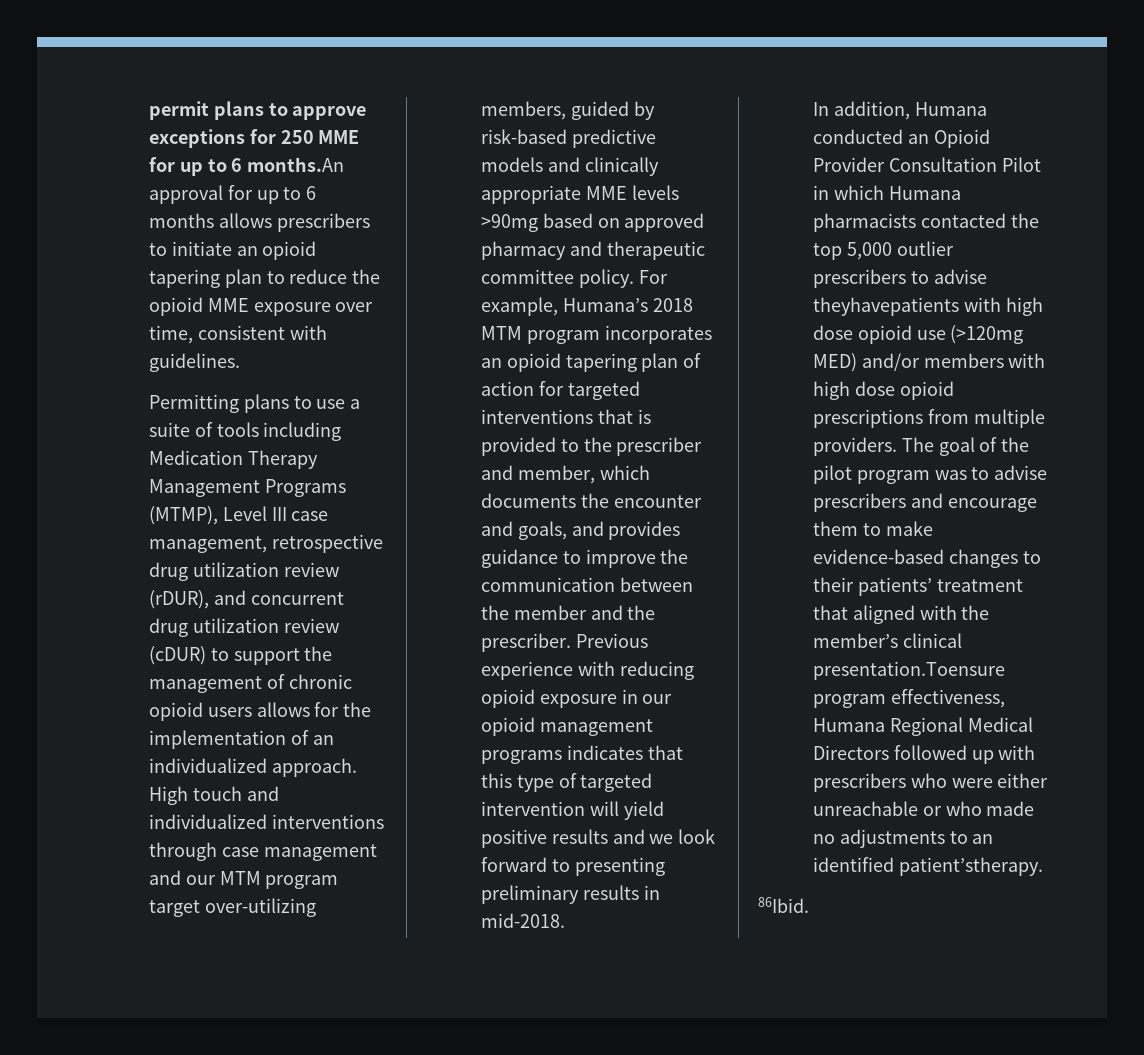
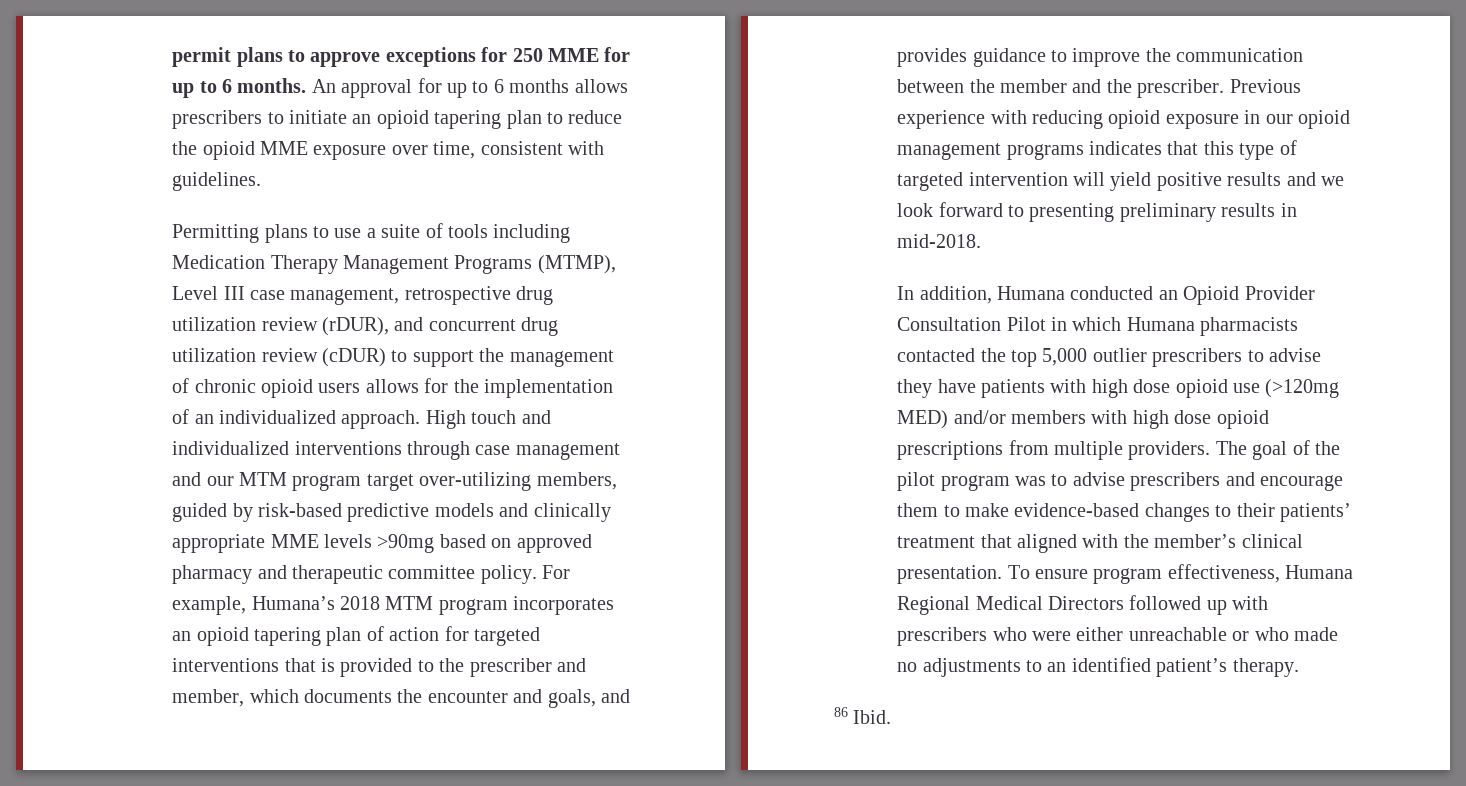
- permit plans to approve exceptions for 250 MME for up to 6 months.An approval for up to 6 months allows prescribers to initiate an opioid tapering plan to reduce the opioid MME exposure over time, consistent with guidelines.
+ permit plans to approve exceptions for 250 MME for up to 6 months. An approval for up to 6 months allows prescribers to initiate an opioid tapering plan to reduce the opioid MME exposure over time, consistent with guidelines.
- In addition, Humana conducted an Opioid Provider Consultation Pilot in which Humana pharmacists contacted the top 5,000 outlier prescribers to advise theyhavepatients with high dose opioid use (>120mg MED) and/or members with high dose opioid prescriptions from multiple providers.
+ In addition, Humana conducted an Opioid Provider Consultation Pilot in which Humana pharmacists contacted the top 5,000 outlier prescribers to advise they have patients with high dose opioid use (>120mg MED) and/or members with high dose opioid prescriptions from multiple providers.
- The goal of the pilot program was to advise prescribers and encourage them to make evidence-based changes to their patients’ treatment that aligned with the member’s clinical presentation.Toensure program effectiveness, Humana Regional Medical Directors followed up with prescribers who were either unreachable or who made no adjustments to an identified patient’stherapy.
- 86Ibid.
+ The goal of the pilot program was to advise prescribers and encourage them to make evidence-based changes to their patients’ treatment that aligned with the member’s clinical presentation. To ensure program effectiveness, Humana Regional Medical Directors followed up with prescribers who were either unreachable or who made no adjustments to an identified patient’s therapy.
+ 86 Ibid.

